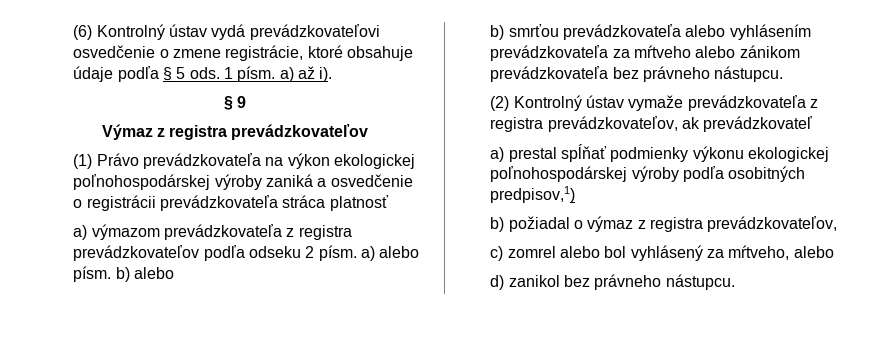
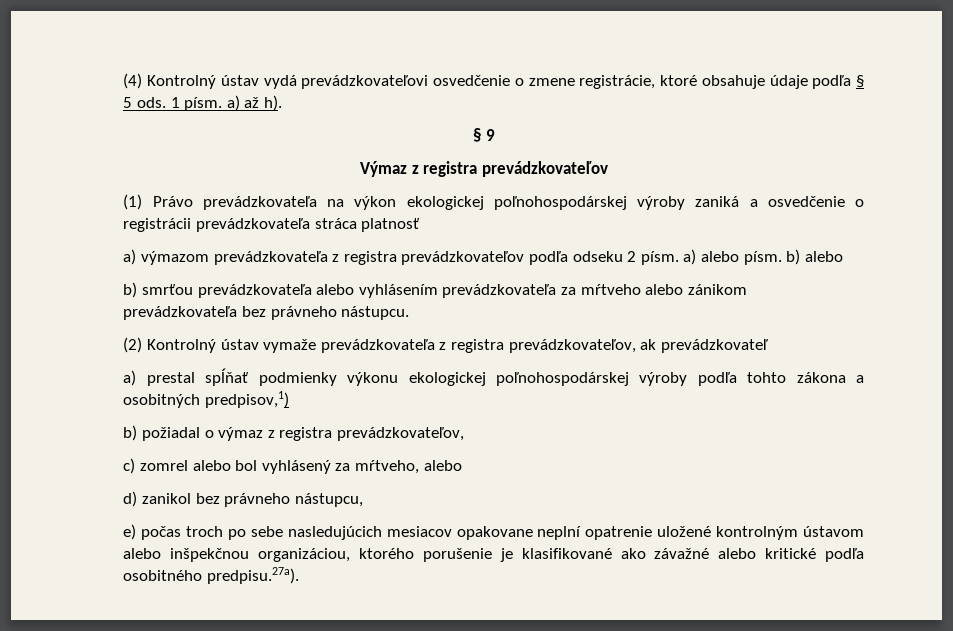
- (6) Kontrolný ústav vydá prevádzkovateľovi osvedčenie o zmene registrácie, ktoré obsahuje údaje podľa § 5 ods.
+ (4) Kontrolný ústav vydá prevádzkovateľovi osvedčenie o zmene registrácie, ktoré obsahuje údaje podľa § 5 ods.
- 1 písm. a) až i).
+ 1 písm. a) až h).
- a) prestal spĺňať podmienky výkonu ekologickej poľnohospodárskej výroby podľa osobitných predpisov,1)
+ a) prestal spĺňať podmienky výkonu ekologickej poľnohospodárskej výroby podľa tohto zákona a osobitných predpisov,1)
- d) zanikol bez právneho nástupcu.
+ d) zanikol bez právneho nástupcu,
+ e) počas troch po sebe nasledujúcich mesiacov opakovane neplní opatrenie uložené kontrolným ústavom alebo inšpekčnou organizáciou, ktorého porušenie je klasifikované ako závažné alebo kritické podľa osobitného predpisu.27a).

